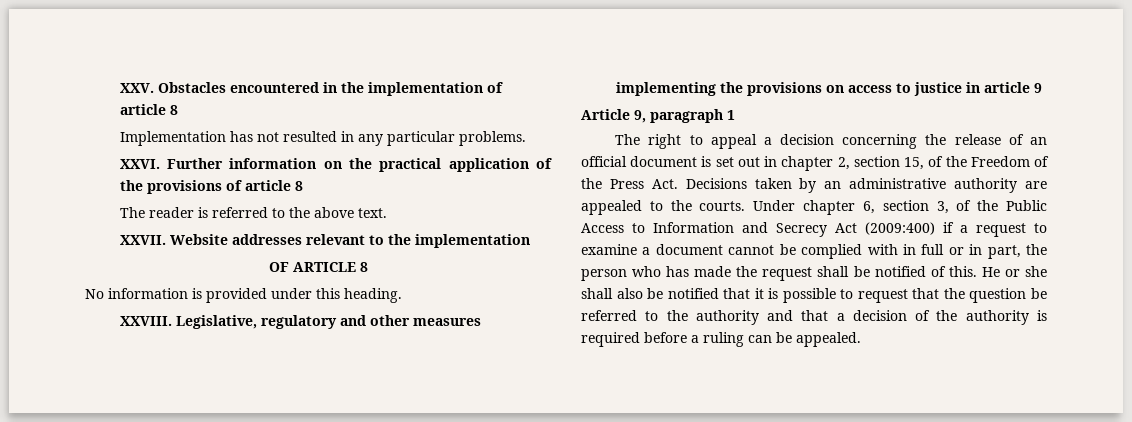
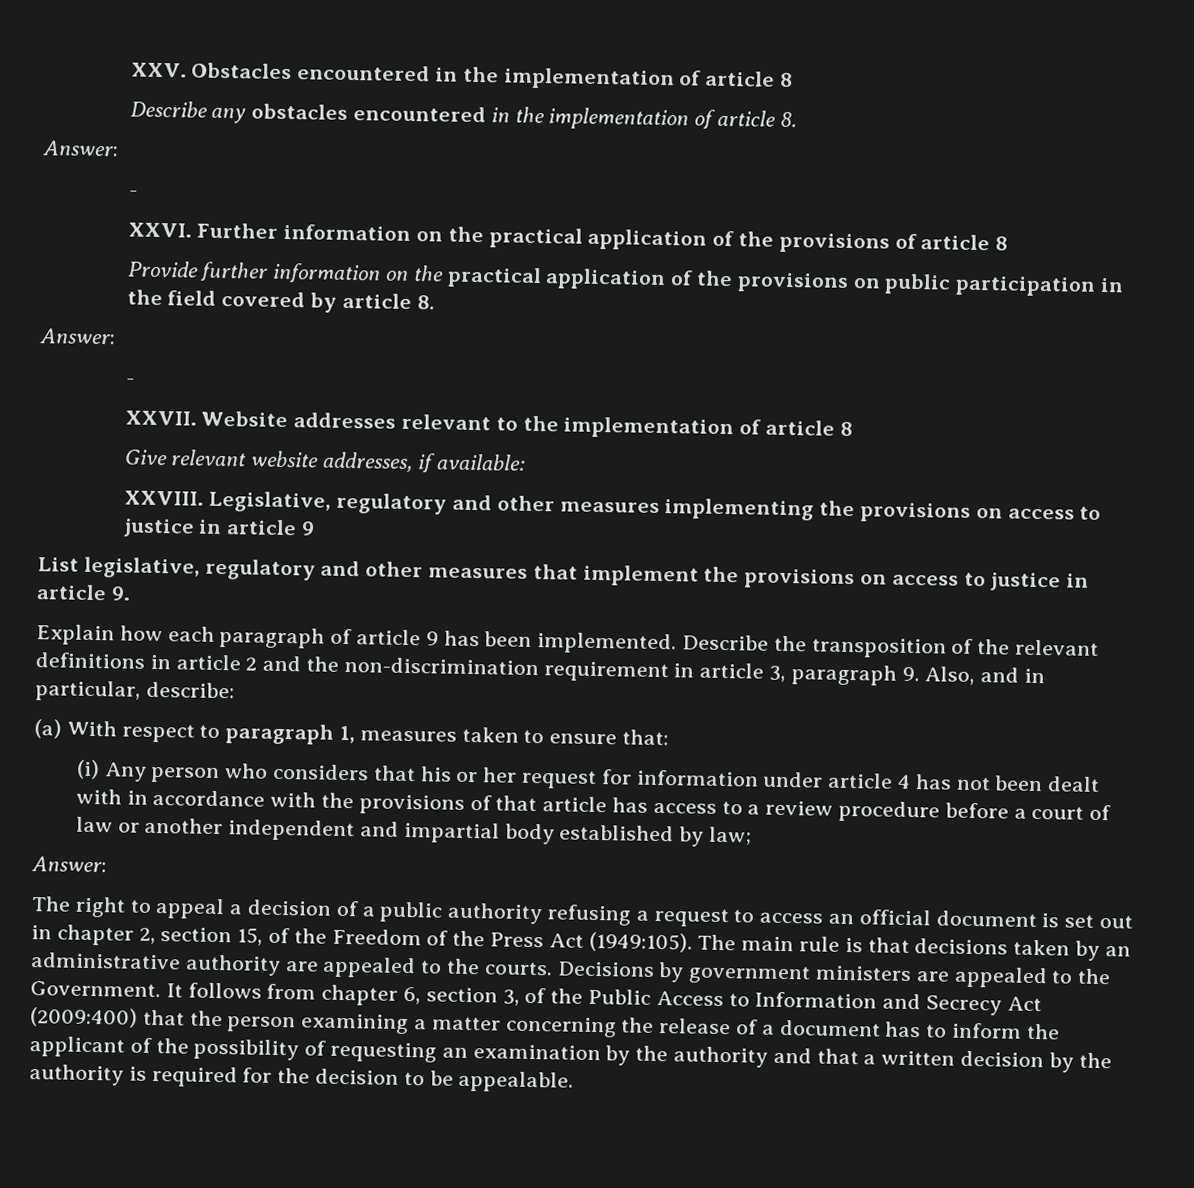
- Implementation has not resulted in any particular problems.
+ Describe any obstacles encountered in the implementation of article 8.
+ Answer:
+ -
- The reader is referred to the above text.
+ Provide further information on the practical application of the provisions on public participation in the field covered by article 8.
+ Answer:
+ -
- Website addresses relevant to the implementation
- OF ARTICLE 8
- No information is provided under this heading.
+ Website addresses relevant to the implementation of article 8
+ Give relevant website addresses, if available:
- Article 9, paragraph 1
+ List legislative, regulatory and other measures that implement the provisions on access to justice in article 9.
+ Explain how each paragraph of article 9 has been implemented. Describe the transposition of the relevant definitions in article 2 and the non-discrimination requirement in article 3, paragraph 9. Also, and in particular, describe:
+ (a) With respect to paragraph 1, measures taken to ensure that:
+ (i) Any person who considers that his or her request for information under article 4 has not been dealt with in accordance with the provisions of that article has access to a review procedure before a court of law or another independent and impartial body established by law;
+ Answer:
- The right to appeal a decision concerning the release of an official document is set out in chapter 2, section 15, of the Freedom of the Press Act. Decisions taken by an administrative authority are appealed to the courts.
+ The right to appeal a decision of a public authority refusing a request to access an official document is set out in chapter 2, section 15, of the Freedom of the Press Act (1949:105). The main rule is that decisions taken by an administrative authority are appealed to the courts.
- Under chapter 6, section 3, of the Public Access to Information and Secrecy Act (2009:400) if a request to examine a document cannot be complied with in full or in part, the person who has made the request shall be notified of this. He or she shall also be notified that it is possible to request that the question be referred to the authority and that a decision of the authority is required before a ruling can be appealed.
+ Decisions by government ministers are appealed to the Government. It follows from chapter 6, section 3, of the Public Access to Information and Secrecy Act (2009:400) that the person examining a matter concerning the release of a document has to inform the applicant of the possibility of requesting an examination by the authority and that a written decision by the authority is required for the decision to be appealable.

